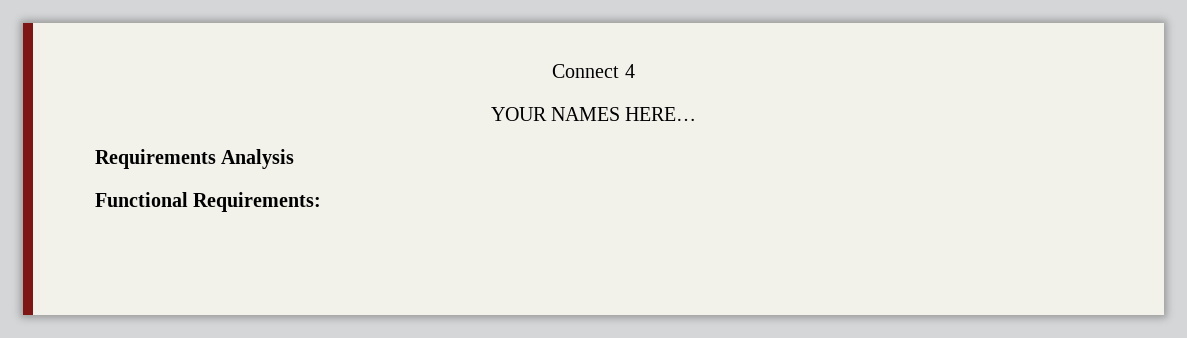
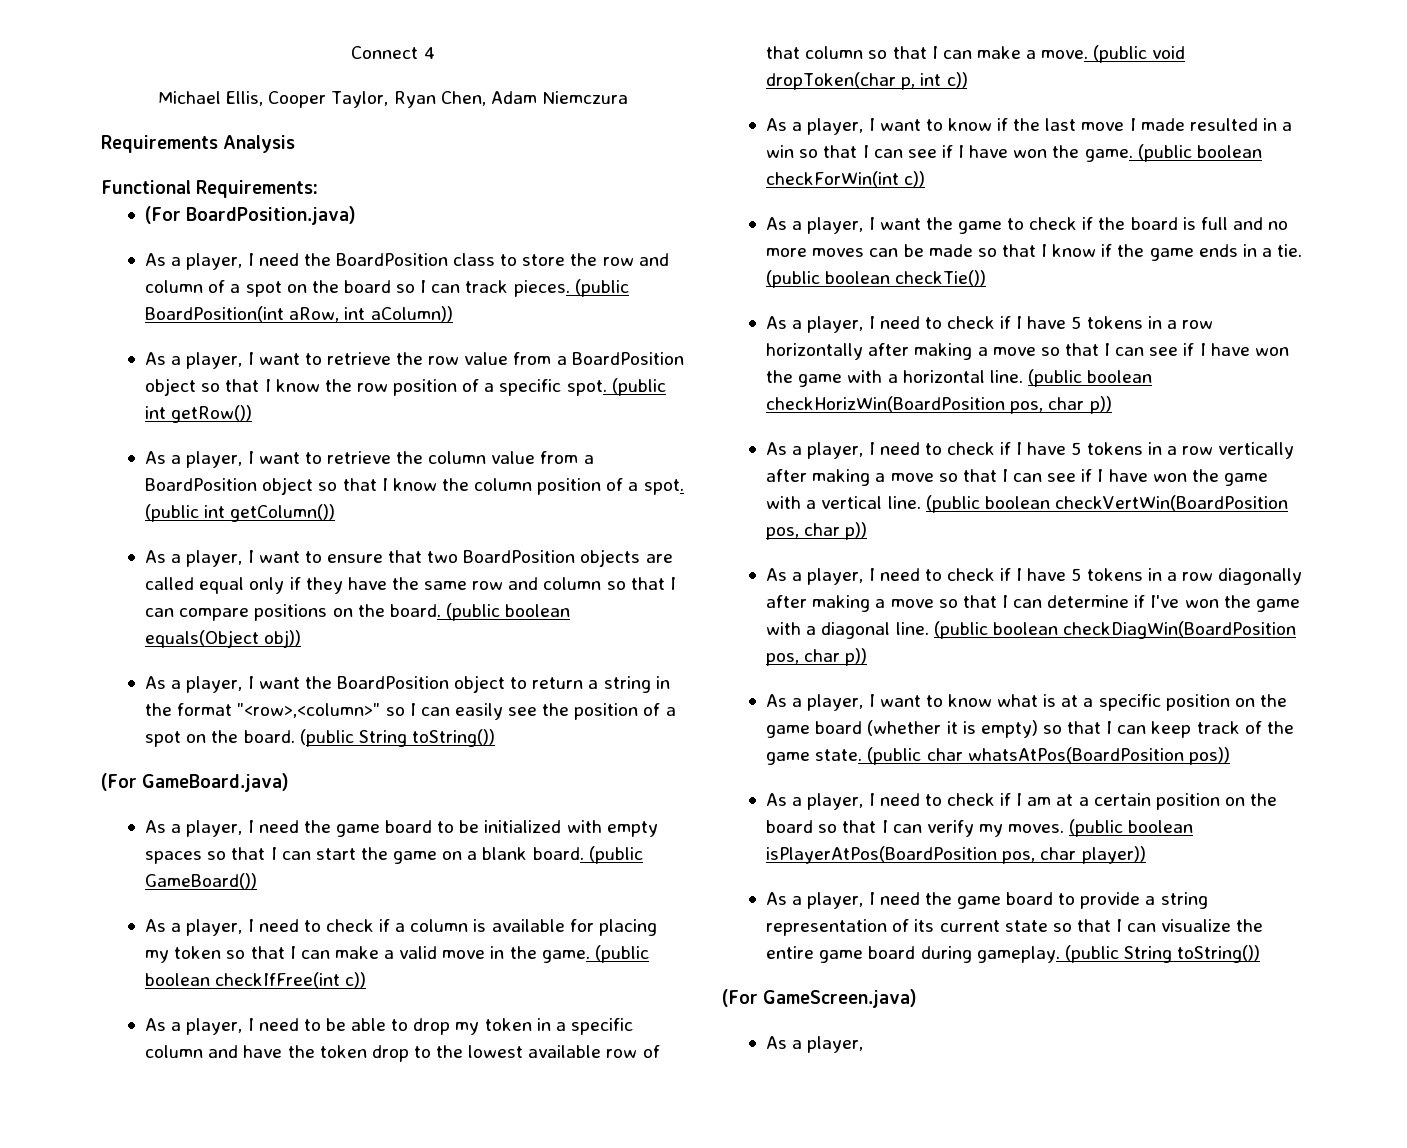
- YOUR NAMES HERE…
+ Michael Ellis, Cooper Taylor, Ryan Chen, Adam Niemczura
  Requirements Analysis
  Functional Requirements:
+ (For BoardPosition.java)
+ As a player, I need the BoardPosition class to store the row and column of a spot on the board so I can track pieces. (public BoardPosition(int aRow, int aColumn))
+ As a player, I want to retrieve the row value from a BoardPosition object so that I know the row position of a specific spot. (public int getRow())
+ As a player, I want to retrieve the column value from a BoardPosition object so that I know the column position of a spot. (public int getColumn())
+ As a player, I want to ensure that two BoardPosition objects are called equal only if they have the same row and column so that I can compare positions on the board. (public boolean equals(Object obj))
+ As a player, I want the BoardPosition object to return a string in the format "<row>,<column>" so I can easily see the position of a spot on the board. (public String toString())
+ (For GameBoard.java)
+ As a player, I need the game board to be initialized with empty spaces so that I can start the game on a blank board. (public GameBoard())
+ As a player, I need to check if a column is available for placing my token so that I can make a valid move in the game. (public boolean checkIfFree(int c))
+ As a player, I need to be able to drop my token in a specific column and have the token drop to the lowest available row of that column so that I can make a move. (public void dropToken(char p, int c))
+ As a player, I want to know if the last move I made resulted in a win so that I can see if I have won the game. (public boolean checkForWin(int c))
+ As a player, I want the game to check if the board is full and no more moves can be made so that I know if the game ends in a tie. (public boolean checkTie())
+ As a player, I need to check if I have 5 tokens in a row horizontally after making a move so that I can see if I have won the game with a horizontal line. (public boolean checkHorizWin(BoardPosition pos, char p))
+ As a player, I need to check if I have 5 tokens in a row vertically after making a move so that I can see if I have won the game with a vertical line. (public boolean checkVertWin(BoardPosition pos, char p))
+ As a player, I need to check if I have 5 tokens in a row diagonally after making a move so that I can determine if I've won the game with a diagonal line. (public boolean checkDiagWin(BoardPosition pos, char p))
+ As a player, I want to know what is at a specific position on the game board (whether it is empty) so that I can keep track of the game state. (public char whatsAtPos(BoardPosition pos))
+ As a player, I need to check if I am at a certain position on the board so that I can verify my moves. (public boolean isPlayerAtPos(BoardPosition pos, char player))
+ As a player, I need the game board to provide a string representation of its current state so that I can visualize the entire game board during gameplay. (public String toString())
+ (For GameScreen.java)
+ As a player,

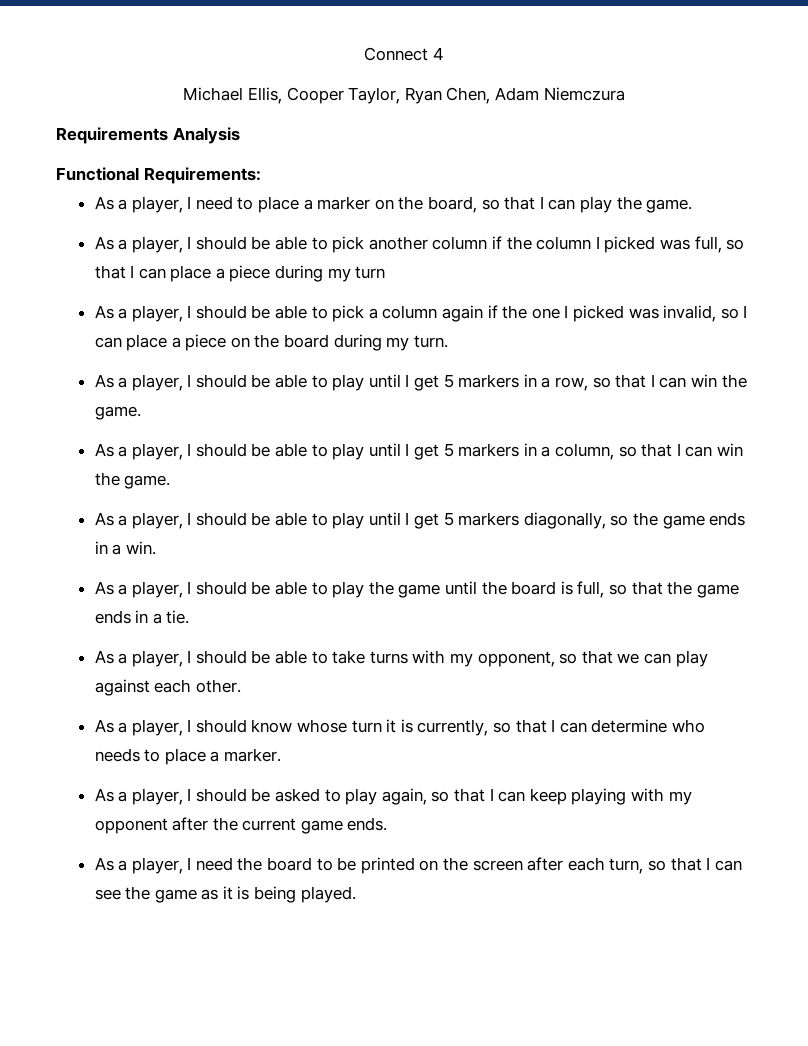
- (For BoardPosition.java)
- As a player, I need the BoardPosition class to store the row and column of a spot on the board so I can track pieces. (public BoardPosition(int aRow, int aColumn))
- As a player, I want to retrieve the row value from a BoardPosition object so that I know the row position of a specific spot. (public int getRow())
- As a player, I want to retrieve the column value from a BoardPosition object so that I know the column position of a spot. (public int getColumn())
- As a player, I want to ensure that two BoardPosition objects are called equal only if they have the same row and column so that I can compare positions on the board. (public boolean equals(Object obj))
- As a player, I want the BoardPosition object to return a string in the format "<row>,<column>" so I can easily see the position of a spot on the board. (public String toString())
- (For GameBoard.java)
- As a player, I need the game board to be initialized with empty spaces so that I can start the game on a blank board. (public GameBoard())
- As a player, I need to check if a column is available for placing my token so that I can make a valid move in the game. (public boolean checkIfFree(int c))
- As a player, I need to be able to drop my token in a specific column and have the token drop to the lowest available row of that column so that I can make a move. (public void dropToken(char p, int c))
- As a player, I want to know if the last move I made resulted in a win so that I can see if I have won the game. (public boolean checkForWin(int c))
- As a player, I want the game to check if the board is full and no more moves can be made so that I know if the game ends in a tie. (public boolean checkTie())
- As a player, I need to check if I have 5 tokens in a row horizontally after making a move so that I can see if I have won the game with a horizontal line. (public boolean checkHorizWin(BoardPosition pos, char p))
- As a player, I need to check if I have 5 tokens in a row vertically after making a move so that I can see if I have won the game with a vertical line. (public boolean checkVertWin(BoardPosition pos, char p))
- As a player, I need to check if I have 5 tokens in a row diagonally after making a move so that I can determine if I've won the game with a diagonal line. (public boolean checkDiagWin(BoardPosition pos, char p))
- As a player, I want to know what is at a specific position on the game board (whether it is empty) so that I can keep track of the game state. (public char whatsAtPos(BoardPosition pos))
- As a player, I need to check if I am at a certain position on the board so that I can verify my moves. (public boolean isPlayerAtPos(BoardPosition pos, char player))
- As a player, I need the game board to provide a string representation of its current state so that I can visualize the entire game board during gameplay. (public String toString())
- (For GameScreen.java)
- As a player,
+ As a player, I need to place a marker on the board, so that I can play the game.
+ As a player, I should be able to pick another column if the column I picked was full, so that I can place a piece during my turn
+ As a player, I should be able to pick a column again if the one I picked was invalid, so I can place a piece on the board during my turn.
+ As a player, I should be able to play until I get 5 markers in a row, so that I can win the game.
+ As a player, I should be able to play until I get 5 markers in a column, so that I can win the game.
+ As a player, I should be able to play until I get 5 markers diagonally, so the game ends in a win.
+ As a player, I should be able to play the game until the board is full, so that the game ends in a tie.
+ As a player, I should be able to take turns with my opponent, so that we can play against each other.
+ As a player, I should know whose turn it is currently, so that I can determine who needs to place a marker.
+ As a player, I should be asked to play again, so that I can keep playing with my opponent after the current game ends.
+ As a player, I need the board to be printed on the screen after each turn, so that I can see the game as it is being played.

